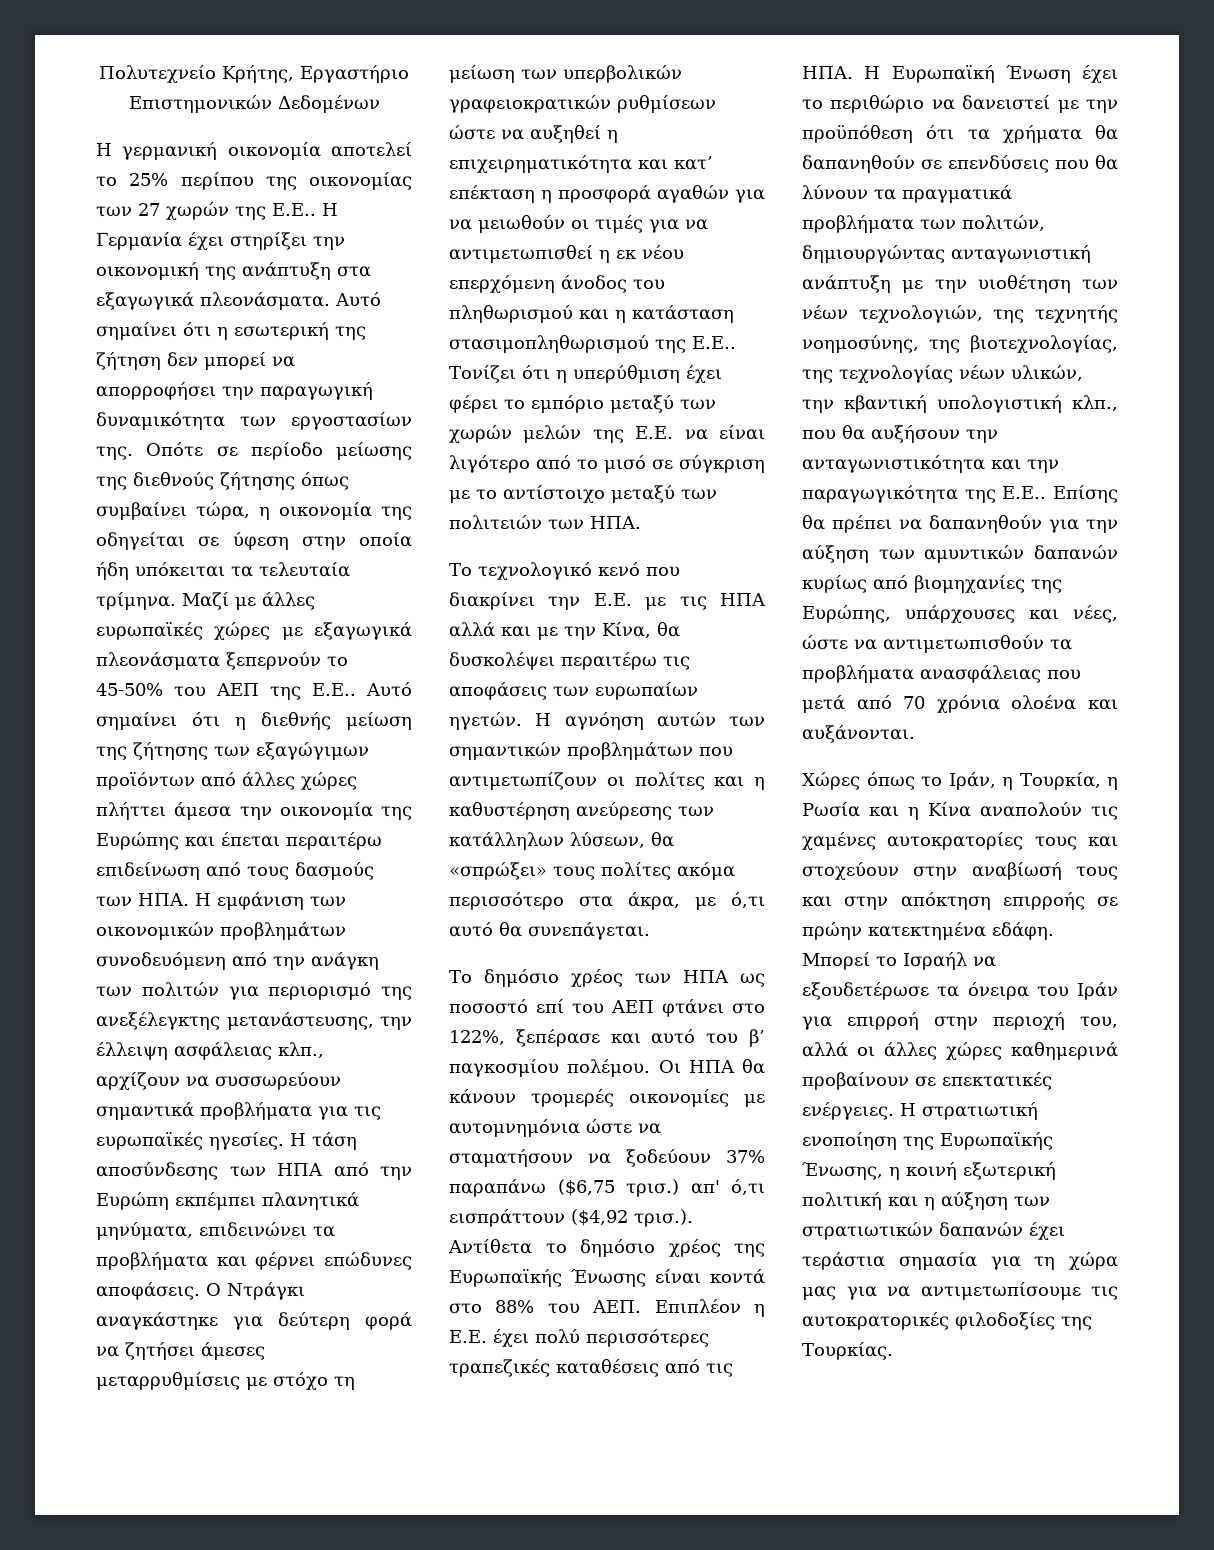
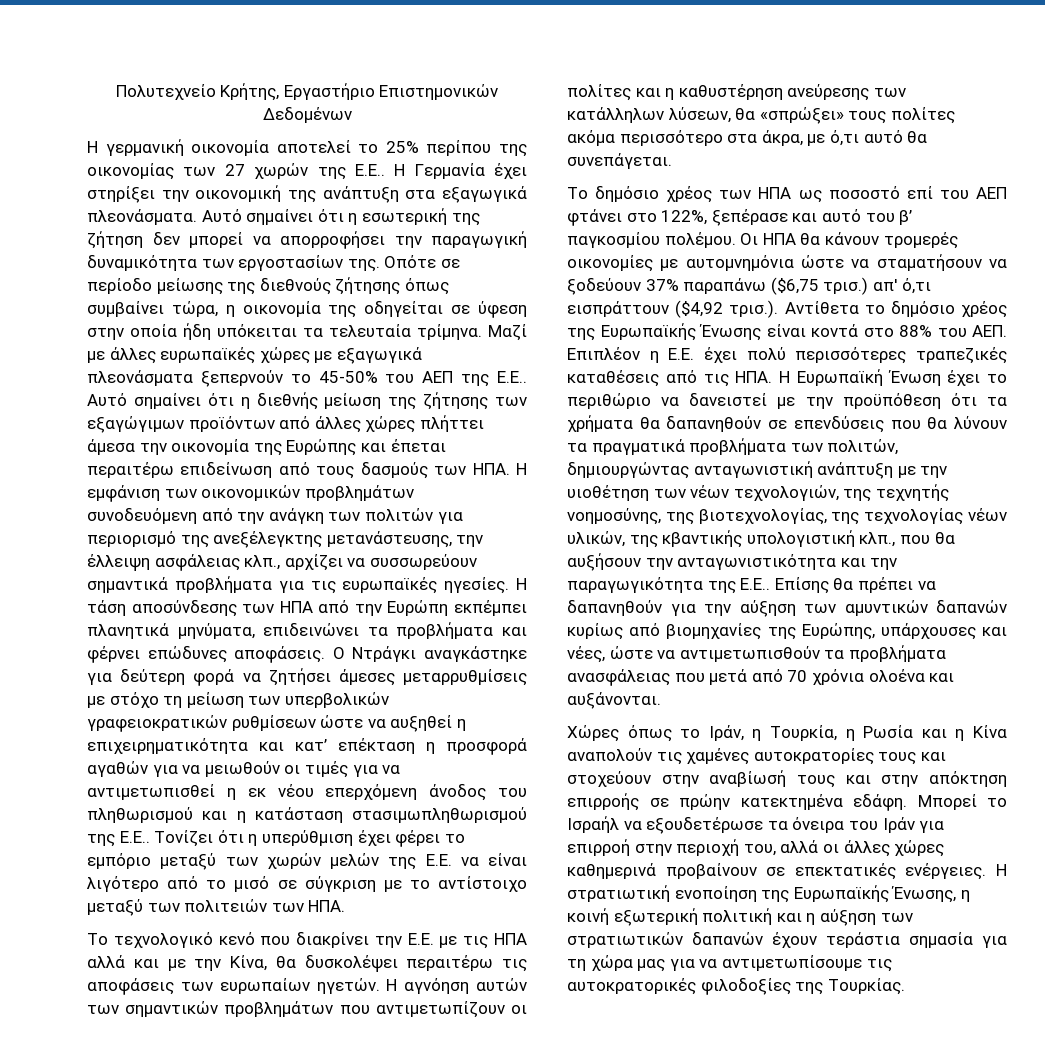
- Αυτό σημαίνει ότι η διεθνής μείωση της ζήτησης των εξαγώγιμων προϊόντων από άλλες χώρες πλήττει άμεσα την οικονομία της Ευρώπης και έπεται περαιτέρω επιδείνωση από τους δασμούς των ΗΠΑ. Η εμφάνιση των οικονομικών προβλημάτων συνοδευόμενη από την ανάγκη των πολιτών για περιορισμό της ανεξέλεγκτης μετανάστευσης, την έλλειψη ασφάλειας κλπ., αρχίζουν να συσσωρεύουν σημαντικά προβλήματα για τις ευρωπαϊκές ηγεσίες.
+ Αυτό σημαίνει ότι η διεθνής μείωση της ζήτησης των εξαγώγιμων προϊόντων από άλλες χώρες πλήττει άμεσα την οικονομία της Ευρώπης και έπεται περαιτέρω επιδείνωση από τους δασμούς των ΗΠΑ. Η εμφάνιση των οικονομικών προβλημάτων συνοδευόμενη από την ανάγκη των πολιτών για περιορισμό της ανεξέλεγκτης μετανάστευσης, την έλλειψη ασφάλειας κλπ., αρχίζει να συσσωρεύουν σημαντικά προβλήματα για τις ευρωπαϊκές ηγεσίες.
- Ο Ντράγκι αναγκάστηκε για δεύτερη φορά να ζητήσει άμεσες μεταρρυθμίσεις με στόχο τη μείωση των υπερβολικών γραφειοκρατικών ρυθμίσεων ώστε να αυξηθεί η επιχειρηματικότητα και κατ’ επέκταση η προσφορά αγαθών για να μειωθούν οι τιμές για να αντιμετωπισθεί η εκ νέου επερχόμενη άνοδος του πληθωρισμού και η κατάσταση στασιμοπληθωρισμού της Ε.Ε..
+ Ο Ντράγκι αναγκάστηκε για δεύτερη φορά να ζητήσει άμεσες μεταρρυθμίσεις με στόχο τη μείωση των υπερβολικών γραφειοκρατικών ρυθμίσεων ώστε να αυξηθεί η επιχειρηματικότητα και κατ’ επέκταση η προσφορά αγαθών για να μειωθούν οι τιμές για να αντιμετωπισθεί η εκ νέου επερχόμενη άνοδος του πληθωρισμού και η κατάσταση στασιμωπληθωρισμού της Ε.Ε..
- Οι ΗΠΑ θα κάνουν τρομερές οικονομίες με αυτομνημόνια ώστε να σταματήσουν να ξοδεύουν 37% παραπάνω ($6,75 τρισ.) απ' ό,τι εισπράττουν ($4,92 τρισ.). Αντίθετα το δημόσιο χρέος της Ευρωπαϊκής Ένωσης είναι κοντά στο 88% του ΑΕΠ. Επιπλέον η Ε.Ε. έχει πολύ περισσότερες τραπεζικές καταθέσεις από τις ΗΠΑ. Η Ευρωπαϊκή Ένωση έχει το περιθώριο να δανειστεί με την προϋπόθεση ότι τα χρήματα θα δαπανηθούν σε επενδύσεις που θα λύνουν τα πραγματικά προβλήματα των πολιτών, δημιουργώντας ανταγωνιστική ανάπτυξη με την υιοθέτηση των νέων τεχνολογιών, της τεχνητής νοημοσύνης, της βιοτεχνολογίας, της τεχνολογίας νέων υλικών, την κβαντική υπολογιστική κλπ., που θα αυξήσουν την ανταγωνιστικότητα και την παραγωγικότητα της Ε.Ε..
+ Οι ΗΠΑ θα κάνουν τρομερές οικονομίες με αυτομνημόνια ώστε να σταματήσουν να ξοδεύουν 37% παραπάνω ($6,75 τρισ.) απ' ό,τι εισπράττουν ($4,92 τρισ.). Αντίθετα το δημόσιο χρέος της Ευρωπαϊκής Ένωσης είναι κοντά στο 88% του ΑΕΠ. Επιπλέον η Ε.Ε. έχει πολύ περισσότερες τραπεζικές καταθέσεις από τις ΗΠΑ. Η Ευρωπαϊκή Ένωση έχει το περιθώριο να δανειστεί με την προϋπόθεση ότι τα χρήματα θα δαπανηθούν σε επενδύσεις που θα λύνουν τα πραγματικά προβλήματα των πολιτών, δημιουργώντας ανταγωνιστική ανάπτυξη με την υιοθέτηση των νέων τεχνολογιών, της τεχνητής νοημοσύνης, της βιοτεχνολογίας, της τεχνολογίας νέων υλικών, της κβαντικής υπολογιστική κλπ., που θα αυξήσουν την ανταγωνιστικότητα και την παραγωγικότητα της Ε.Ε..
- Η στρατιωτική ενοποίηση της Ευρωπαϊκής Ένωσης, η κοινή εξωτερική πολιτική και η αύξηση των στρατιωτικών δαπανών έχει τεράστια σημασία για τη χώρα μας για να αντιμετωπίσουμε τις αυτοκρατορικές φιλοδοξίες της Τουρκίας.
+ Η στρατιωτική ενοποίηση της Ευρωπαϊκής Ένωσης, η κοινή εξωτερική πολιτική και η αύξηση των στρατιωτικών δαπανών έχουν τεράστια σημασία για τη χώρα μας για να αντιμετωπίσουμε τις αυτοκρατορικές φιλοδοξίες της Τουρκίας.

